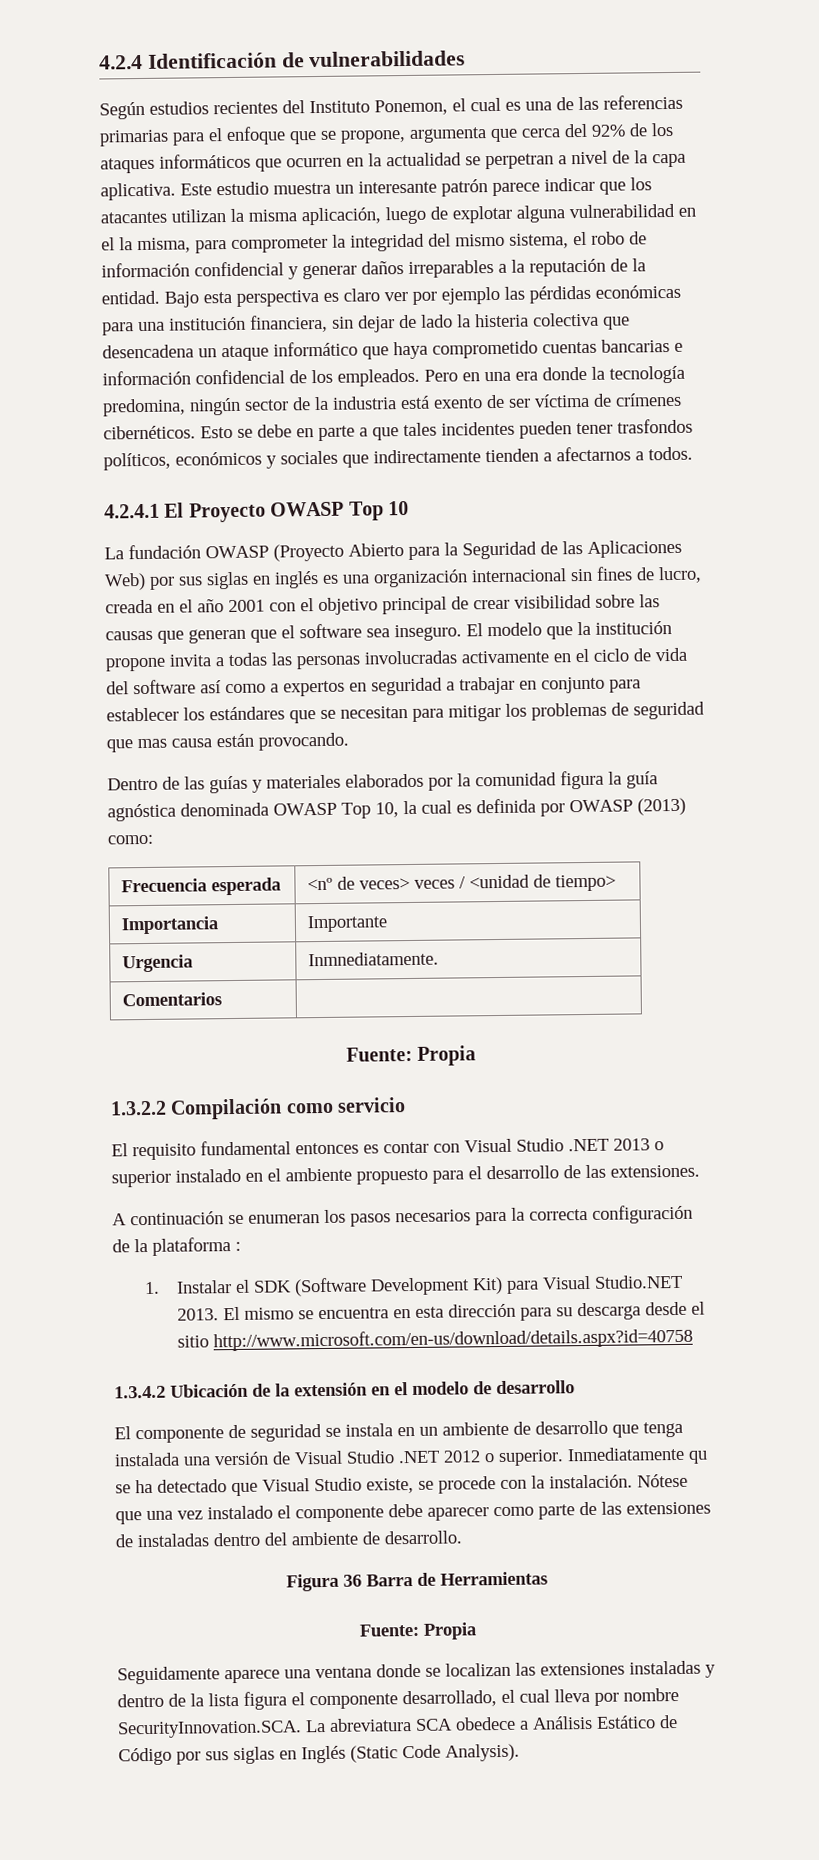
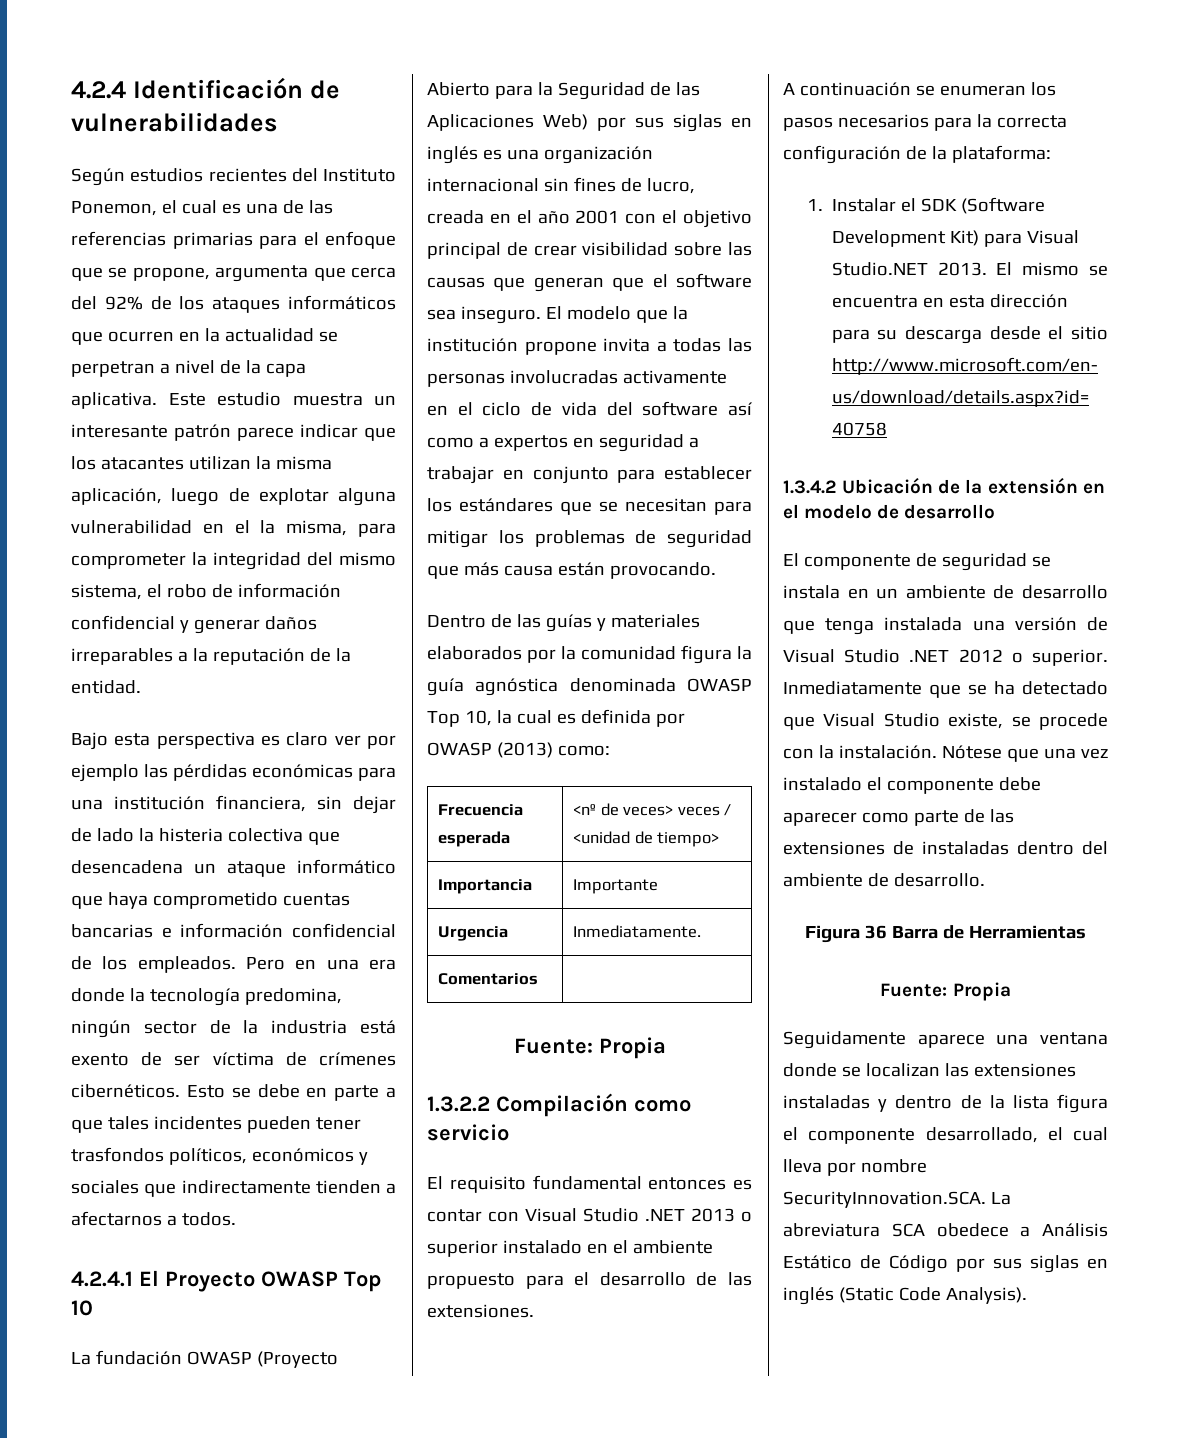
- Este estudio muestra un interesante patrón parece indicar que los atacantes utilizan la misma aplicación, luego de explotar alguna vulnerabilidad en el la misma, para comprometer la integridad del mismo sistema, el robo de información confidencial y generar daños irreparables a la reputación de la entidad. Bajo esta perspectiva es claro ver por ejemplo las pérdidas económicas para una institución financiera, sin dejar de lado la histeria colectiva que desencadena un ataque informático que haya comprometido cuentas bancarias e información confidencial de los empleados.
+ Este estudio muestra un interesante patrón parece indicar que los atacantes utilizan la misma aplicación, luego de explotar alguna vulnerabilidad en el la misma, para comprometer la integridad del mismo sistema, el robo de información confidencial y generar daños irreparables a la reputación de la entidad.
+ Bajo esta perspectiva es claro ver por ejemplo las pérdidas económicas para una institución financiera, sin dejar de lado la histeria colectiva que desencadena un ataque informático que haya comprometido cuentas bancarias e información confidencial de los empleados.
- El modelo que la institución propone invita a todas las personas involucradas activamente en el ciclo de vida del software así como a expertos en seguridad a trabajar en conjunto para establecer los estándares que se necesitan para mitigar los problemas de seguridad que mas causa están provocando.
+ El modelo que la institución propone invita a todas las personas involucradas activamente en el ciclo de vida del software así como a expertos en seguridad a trabajar en conjunto para establecer los estándares que se necesitan para mitigar los problemas de seguridad que más causa están provocando.
- Urgencia | Inmnediatamente.
+ Urgencia | Inmediatamente.
- A continuación se enumeran los pasos necesarios para la correcta configuración de la plataforma :
+ A continuación se enumeran los pasos necesarios para la correcta configuración de la plataforma:
- Inmediatamente qu se ha detectado que Visual Studio existe, se procede con la instalación.
+ Inmediatamente que se ha detectado que Visual Studio existe, se procede con la instalación.
- Seguidamente aparece una ventana donde se localizan las extensiones instaladas y dentro de la lista figura el componente desarrollado, el cual lleva por nombre SecurityInnovation.SCA. La abreviatura SCA obedece a Análisis Estático de Código por sus siglas en Inglés (Static Code Analysis).
+ Seguidamente aparece una ventana donde se localizan las extensiones instaladas y dentro de la lista figura el componente desarrollado, el cual lleva por nombre SecurityInnovation.SCA. La abreviatura SCA obedece a Análisis Estático de Código por sus siglas en inglés (Static Code Analysis).

